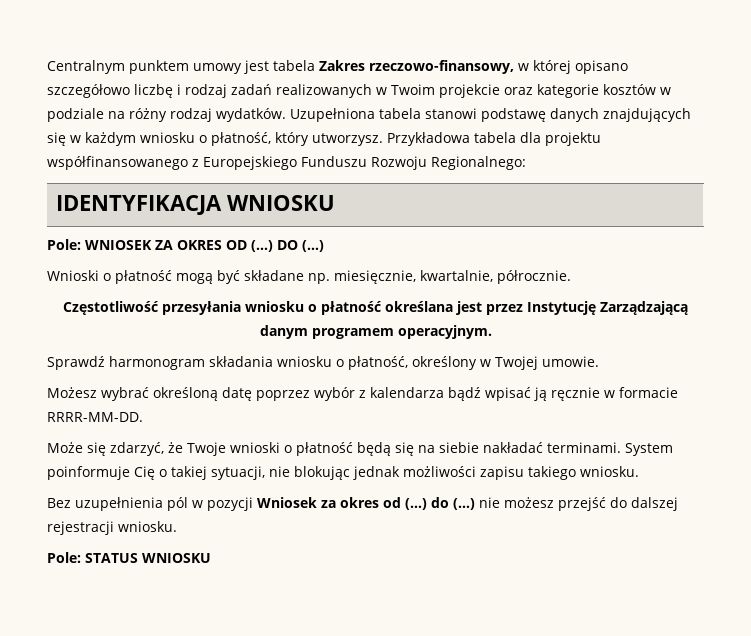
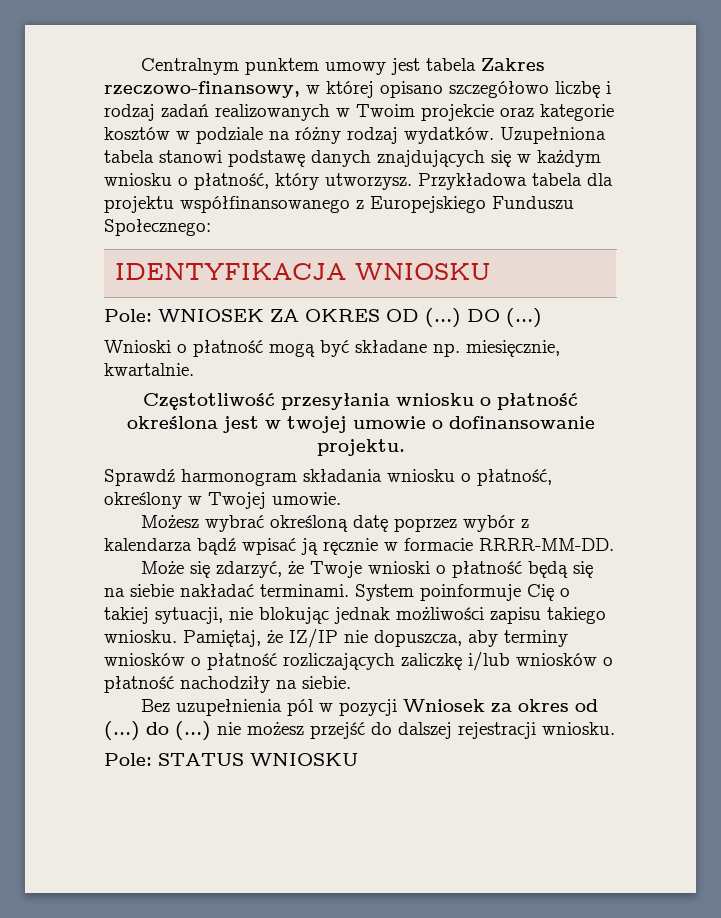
- Przykładowa tabela dla projektu współfinansowanego z Europejskiego Funduszu Rozwoju Regionalnego:
+ Przykładowa tabela dla projektu współfinansowanego z Europejskiego Funduszu Społecznego:
- Wnioski o płatność mogą być składane np. miesięcznie, kwartalnie, półrocznie.
+ Wnioski o płatność mogą być składane np. miesięcznie, kwartalnie.
- Częstotliwość przesyłania wniosku o płatność określana jest przez Instytucję Zarządzającą danym programem operacyjnym.
+ Częstotliwość przesyłania wniosku o płatność określona jest w twojej umowie o dofinansowanie projektu.
+ Pamiętaj, że IZ/IP nie dopuszcza, aby terminy wniosków o płatność rozliczających zaliczkę i/lub wniosków o płatność nachodziły na siebie.

